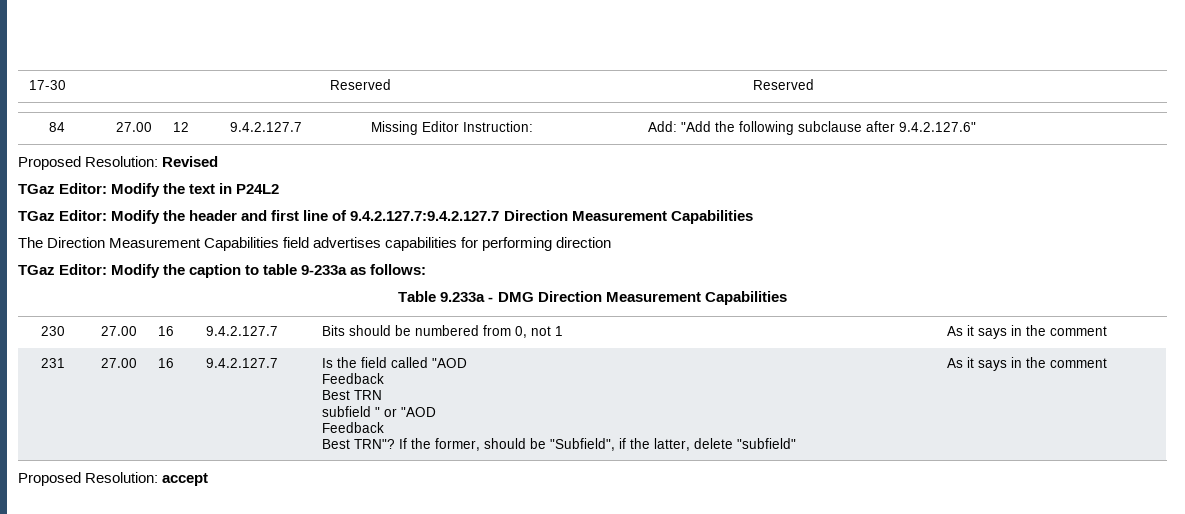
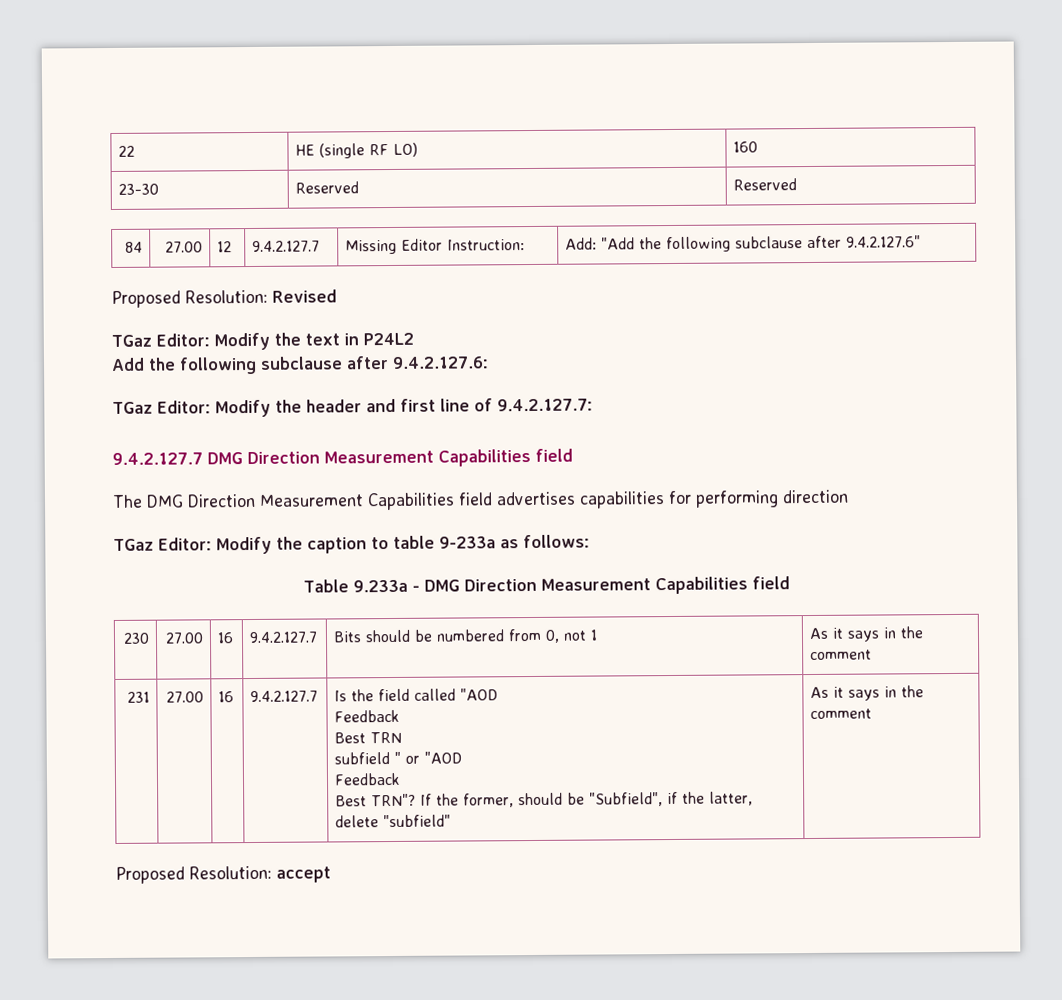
- 17-30 | Reserved | Reserved
+ 22 | HE (single RF LO) | 160
+ 23-30 | Reserved | Reserved
+ Add the following subclause after 9.4.2.127.6:
- TGaz Editor: Modify the header and first line of 9.4.2.127.7:9.4.2.127.7 Direction Measurement Capabilities
+ TGaz Editor: Modify the header and first line of 9.4.2.127.7:
+ 9.4.2.127.7 DMG Direction Measurement Capabilities field
- The Direction Measurement Capabilities field advertises capabilities for performing direction
+ The DMG Direction Measurement Capabilities field advertises capabilities for performing direction
- Table 9.233a - DMG Direction Measurement Capabilities
+ Table 9.233a - DMG Direction Measurement Capabilities field

